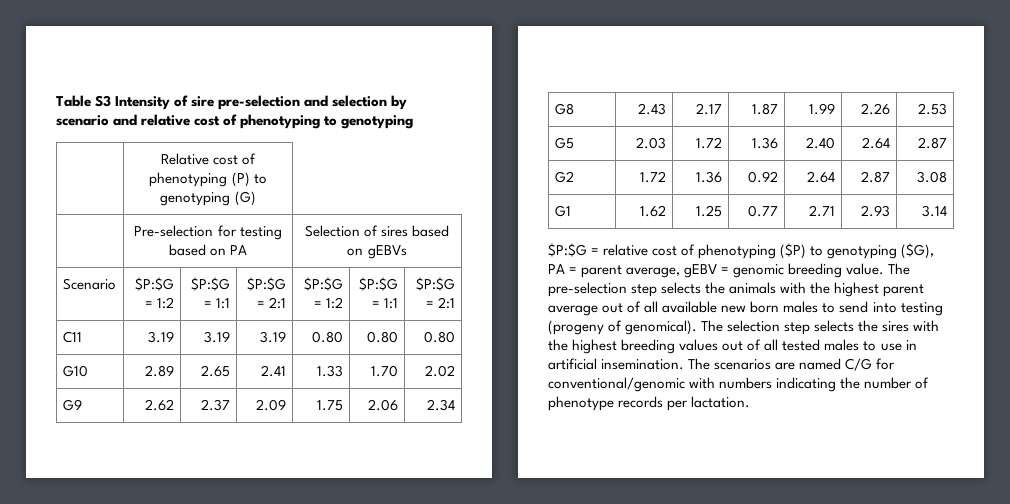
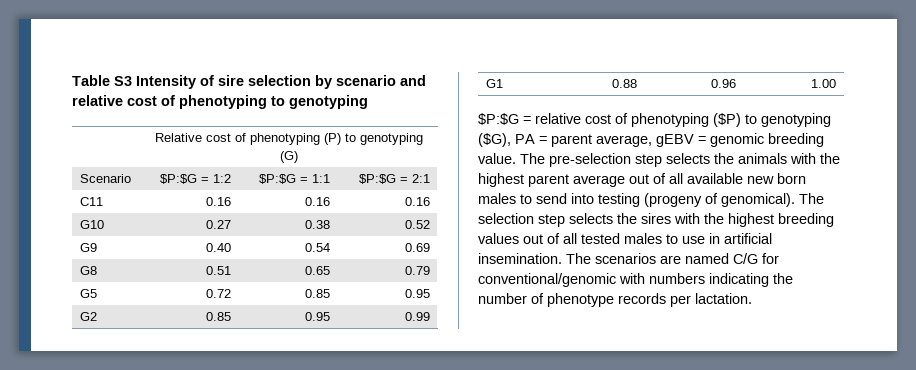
- Table S3 Intensity of sire pre-selection and selection by scenario and relative cost of phenotyping to genotyping
+ Table S3 Intensity of sire selection by scenario and relative cost of phenotyping to genotyping
- | Pre-selection for testing based on PA | Selection of sires based on gEBVs
- Scenario | $P:$G = 1:2 | $P:$G = 1:1 | $P:$G = 2:1 | $P:$G = 1:2 | $P:$G = 1:1 | $P:$G = 2:1
- C11 | 3.19 | 3.19 | 3.19 | 0.80 | 0.80 | 0.80
- G10 | 2.89 | 2.65 | 2.41 | 1.33 | 1.70 | 2.02
- G9 | 2.62 | 2.37 | 2.09 | 1.75 | 2.06 | 2.34
- G8 | 2.43 | 2.17 | 1.87 | 1.99 | 2.26 | 2.53
- G5 | 2.03 | 1.72 | 1.36 | 2.40 | 2.64 | 2.87
- G2 | 1.72 | 1.36 | 0.92 | 2.64 | 2.87 | 3.08
- G1 | 1.62 | 1.25 | 0.77 | 2.71 | 2.93 | 3.14
+ Scenario | $P:$G = 1:2 | $P:$G = 1:1 | $P:$G = 2:1
+ C11 | 0.16 | 0.16 | 0.16
+ G10 | 0.27 | 0.38 | 0.52
+ G9 | 0.40 | 0.54 | 0.69
+ G8 | 0.51 | 0.65 | 0.79
+ G5 | 0.72 | 0.85 | 0.95
+ G2 | 0.85 | 0.95 | 0.99
+ G1 | 0.88 | 0.96 | 1.00

